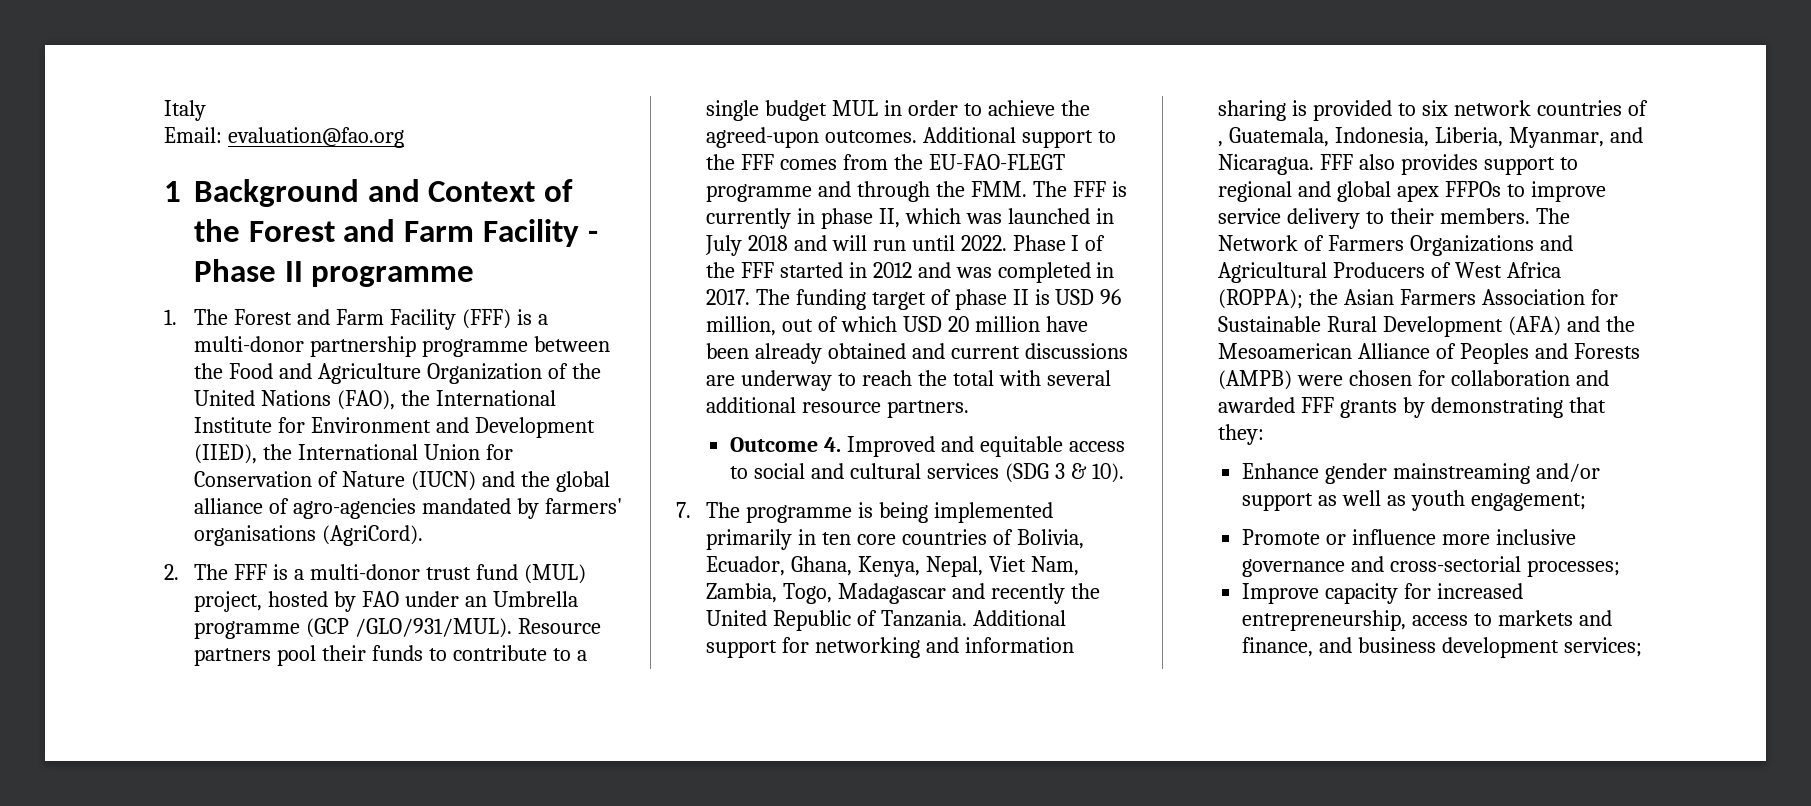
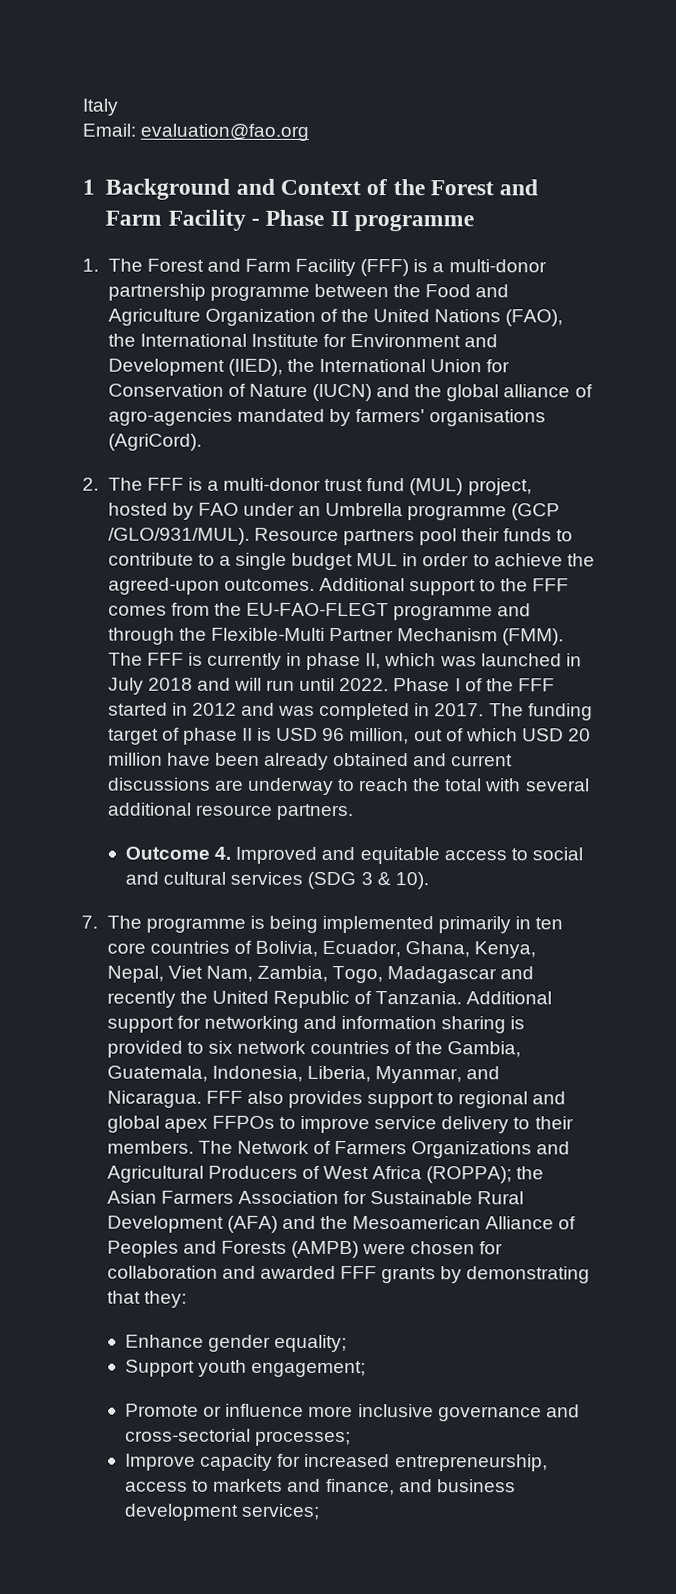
- Additional support to the FFF comes from the EU-FAO-FLEGT programme and through the FMM. The FFF is currently in phase II, which was launched in July 2018 and will run until 2022.
+ Additional support to the FFF comes from the EU-FAO-FLEGT programme and through the Flexible-Multi Partner Mechanism (FMM). The FFF is currently in phase II, which was launched in July 2018 and will run until 2022.
- Additional support for networking and information sharing is provided to six network countries of , Guatemala, Indonesia, Liberia, Myanmar, and Nicaragua.
+ Additional support for networking and information sharing is provided to six network countries of the Gambia, Guatemala, Indonesia, Liberia, Myanmar, and Nicaragua.
- Enhance gender mainstreaming and/or support as well as youth engagement;
+ Enhance gender equality;
+ Support youth engagement;

